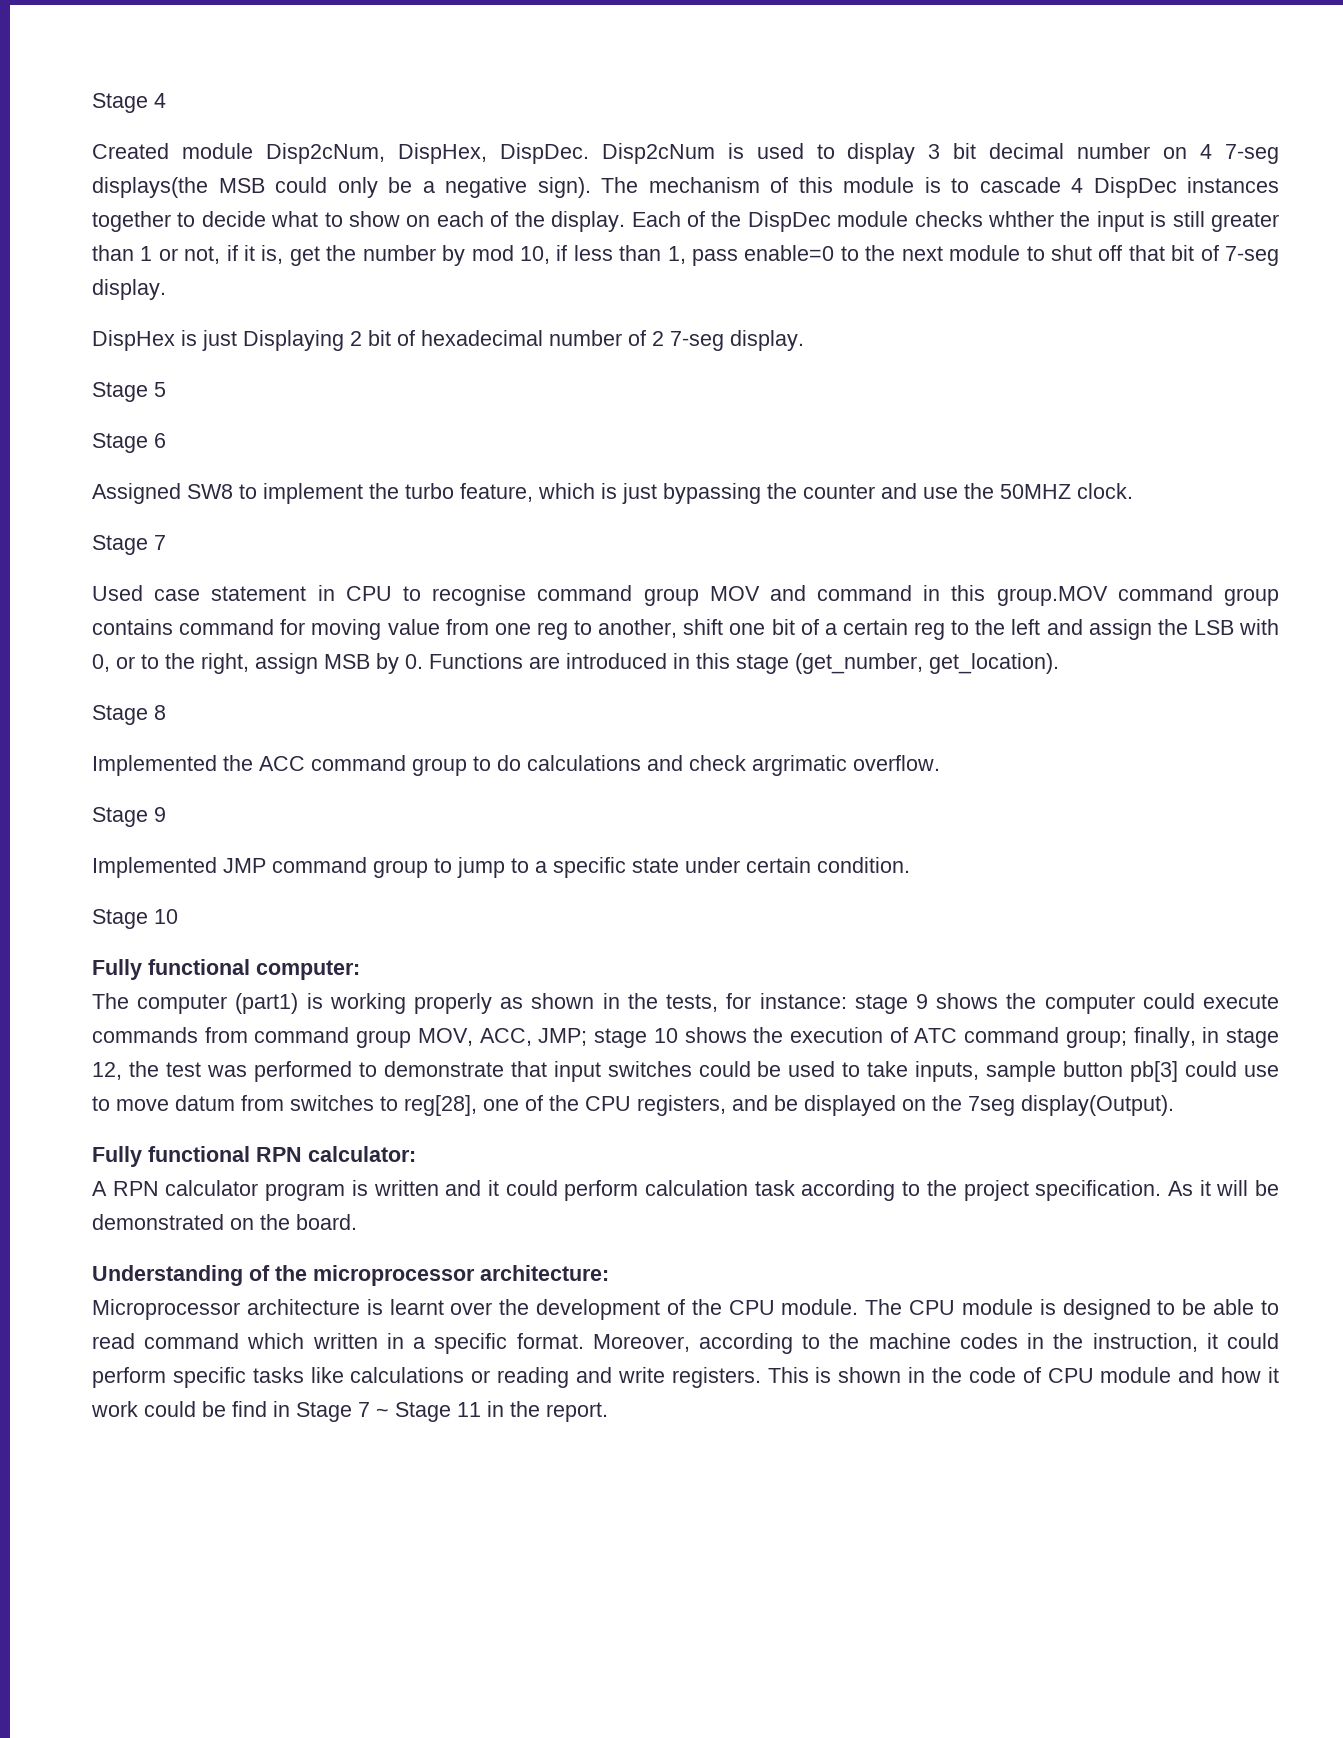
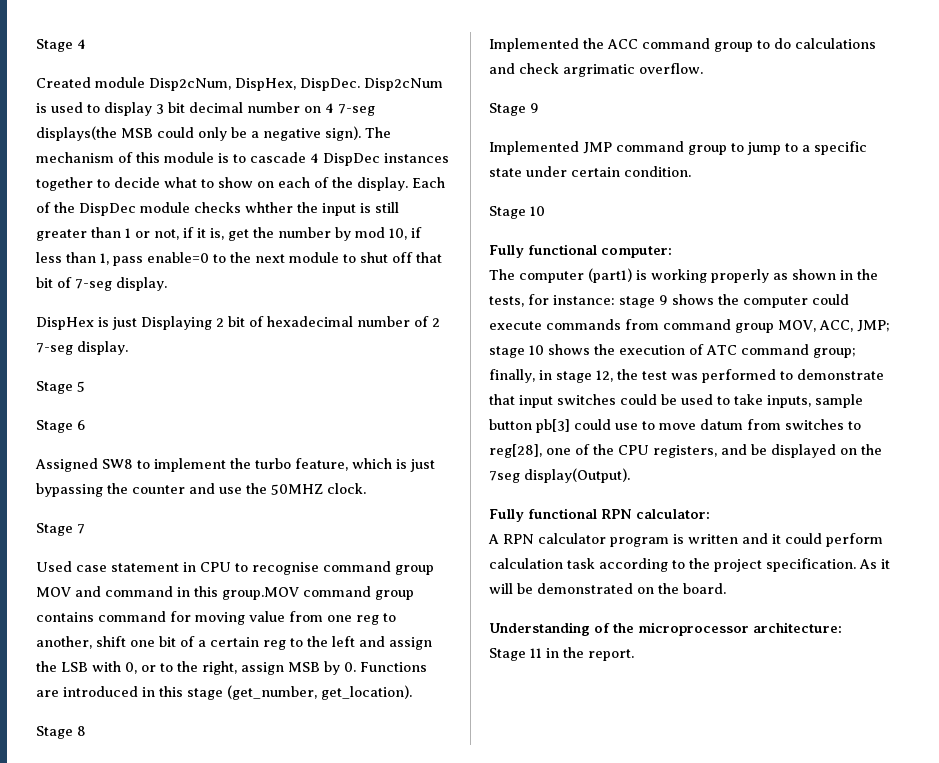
- Microprocessor architecture is learnt over the development of the CPU module. The CPU module is designed to be able to read command which written in a specific format. Moreover, according to the machine codes in the instruction, it could perform specific tasks like calculations or reading and write registers. This is shown in the code of CPU module and how it work could be find in Stage 7 ~ Stage 11 in the report.
+ Stage 11 in the report.

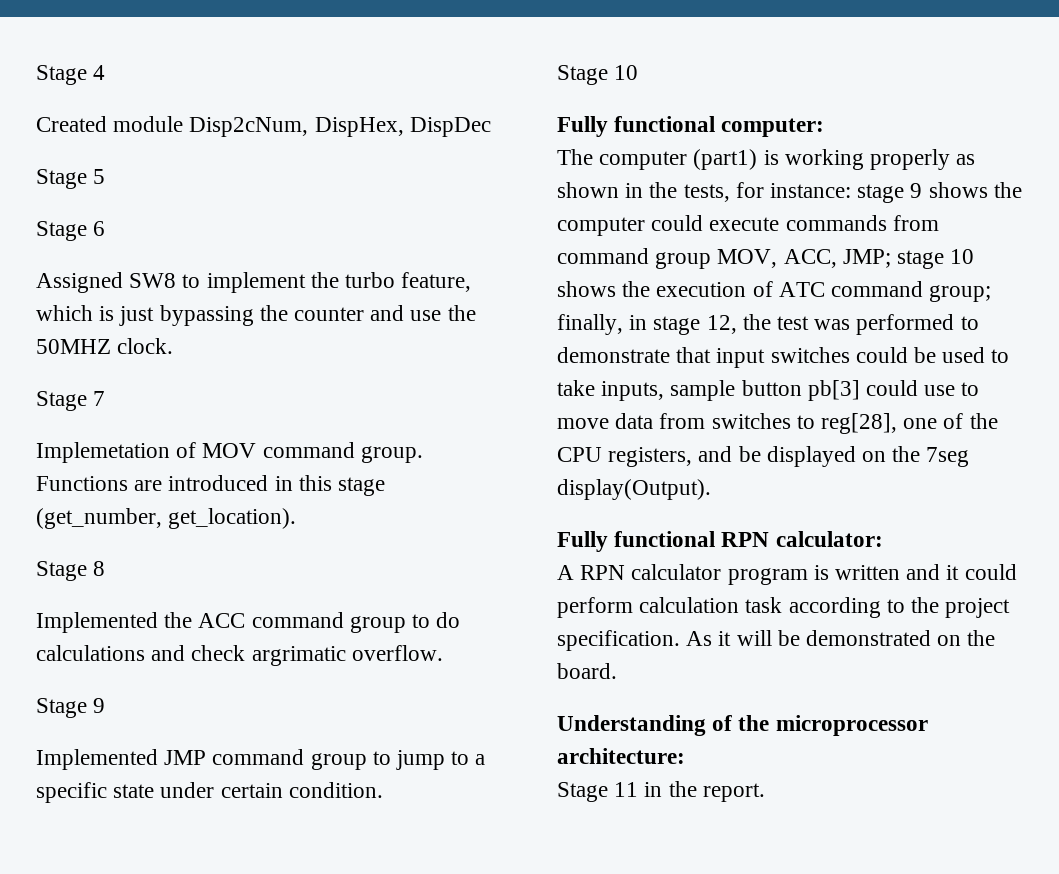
- Created module Disp2cNum, DispHex, DispDec. Disp2cNum is used to display 3 bit decimal number on 4 7-seg displays(the MSB could only be a negative sign). The mechanism of this module is to cascade 4 DispDec instances together to decide what to show on each of the display. Each of the DispDec module checks whther the input is still greater than 1 or not, if it is, get the number by mod 10, if less than 1, pass enable=0 to the next module to shut off that bit of 7-seg display.
- DispHex is just Displaying 2 bit of hexadecimal number of 2 7-seg display.
+ Created module Disp2cNum, DispHex, DispDec
- Used case statement in CPU to recognise command group MOV and command in this group.MOV command group contains command for moving value from one reg to another, shift one bit of a certain reg to the left and assign the LSB with 0, or to the right, assign MSB by 0. Functions are introduced in this stage (get_number, get_location).
+ Implemetation of MOV command group. Functions are introduced in this stage (get_number, get_location).
- finally, in stage 12, the test was performed to demonstrate that input switches could be used to take inputs, sample button pb[3] could use to move datum from switches to reg[28], one of the CPU registers, and be displayed on the 7seg display(Output).
+ finally, in stage 12, the test was performed to demonstrate that input switches could be used to take inputs, sample button pb[3] could use to move data from switches to reg[28], one of the CPU registers, and be displayed on the 7seg display(Output).

